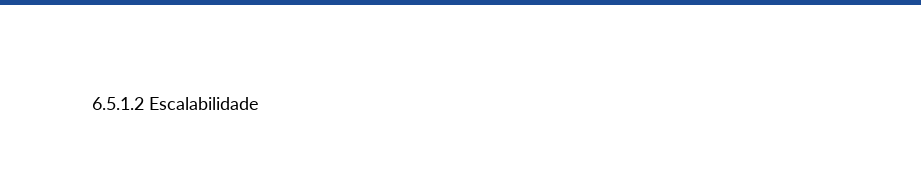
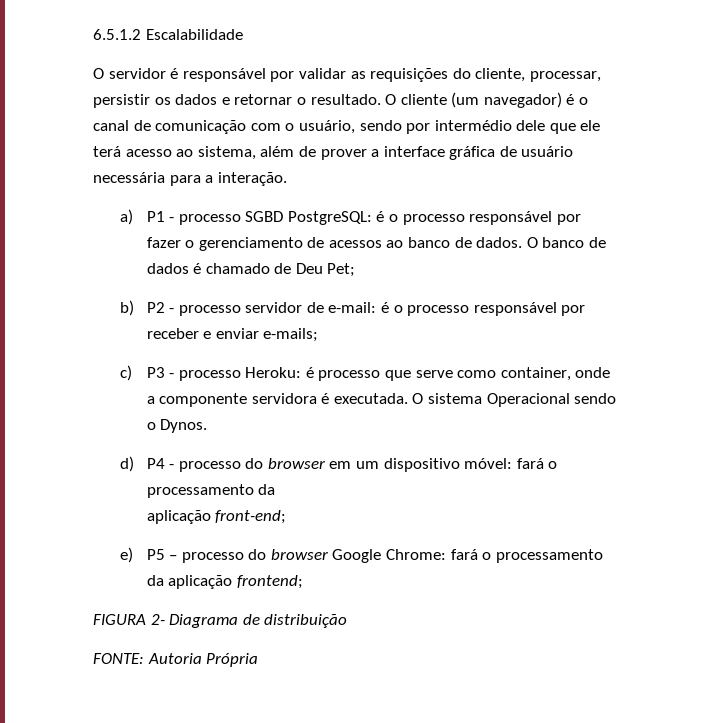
+ O servidor é responsável por validar as requisições do cliente, processar, persistir os dados e retornar o resultado. O cliente (um navegador) é o canal de comunicação com o usuário, sendo por intermédio dele que ele terá acesso ao sistema, além de prover a interface gráfica de usuário necessária para a interação.
+ a) P1 - processo SGBD PostgreSQL: é o processo responsável por fazer o gerenciamento de acessos ao banco de dados. O banco de dados é chamado de Deu Pet;
+ b) P2 - processo servidor de e-mail: é o processo responsável por receber e enviar e-mails;
+ c) P3 - processo Heroku: é processo que serve como container, onde a componente servidora é executada. O sistema Operacional sendo o Dynos.
+ d) P4 - processo do browser em um dispositivo móvel: fará o processamento da
+ aplicação front-end;
+ e) P5 – processo do browser Google Chrome: fará o processamento da aplicação frontend;
+ FIGURA 2- Diagrama de distribuição
+ FONTE: Autoria Própria

